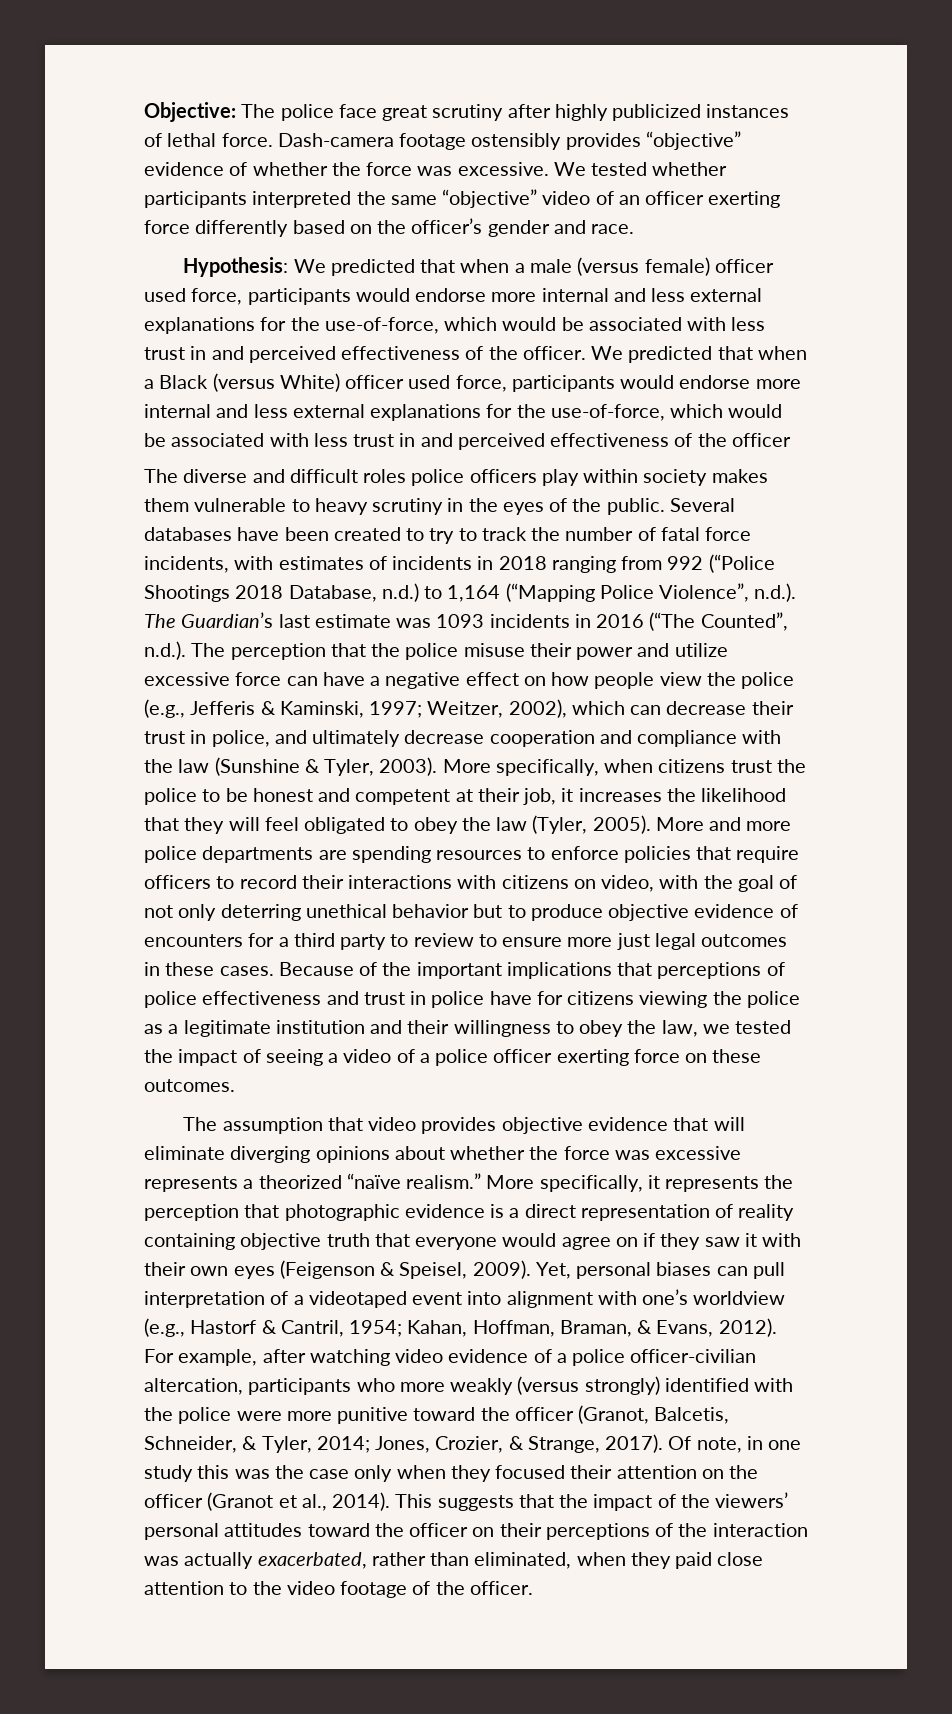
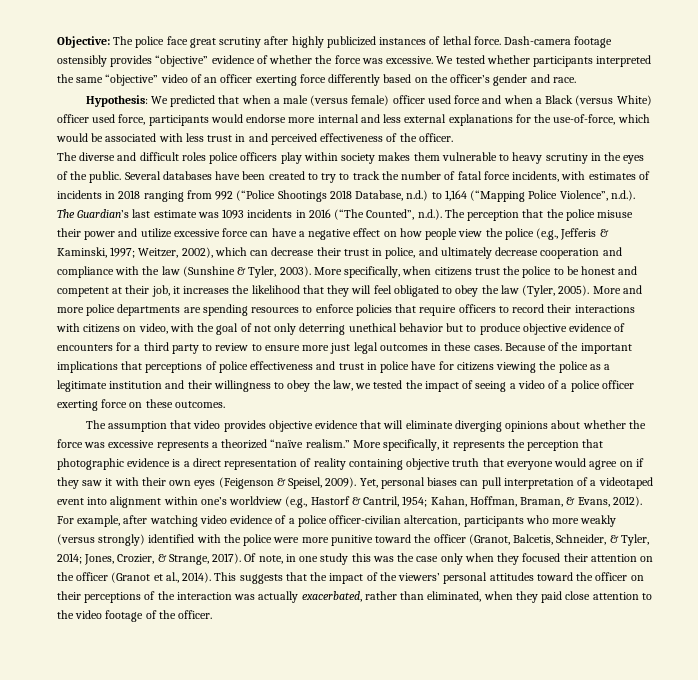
- Hypothesis: We predicted that when a male (versus female) officer used force, participants would endorse more internal and less external explanations for the use-of-force, which would be associated with less trust in and perceived effectiveness of the officer. We predicted that when a Black (versus White) officer used force, participants would endorse more internal and less external explanations for the use-of-force, which would be associated with less trust in and perceived effectiveness of the officer
+ Hypothesis: We predicted that when a male (versus female) officer used force and when a Black (versus White) officer used force, participants would endorse more internal and less external explanations for the use-of-force, which would be associated with less trust in and perceived effectiveness of the officer.
- Yet, personal biases can pull interpretation of a videotaped event into alignment with one’s worldview (e.g., Hastorf & Cantril, 1954; Kahan, Hoffman, Braman, & Evans, 2012).
+ Yet, personal biases can pull interpretation of a videotaped event into alignment within one’s worldview (e.g., Hastorf & Cantril, 1954; Kahan, Hoffman, Braman, & Evans, 2012).

